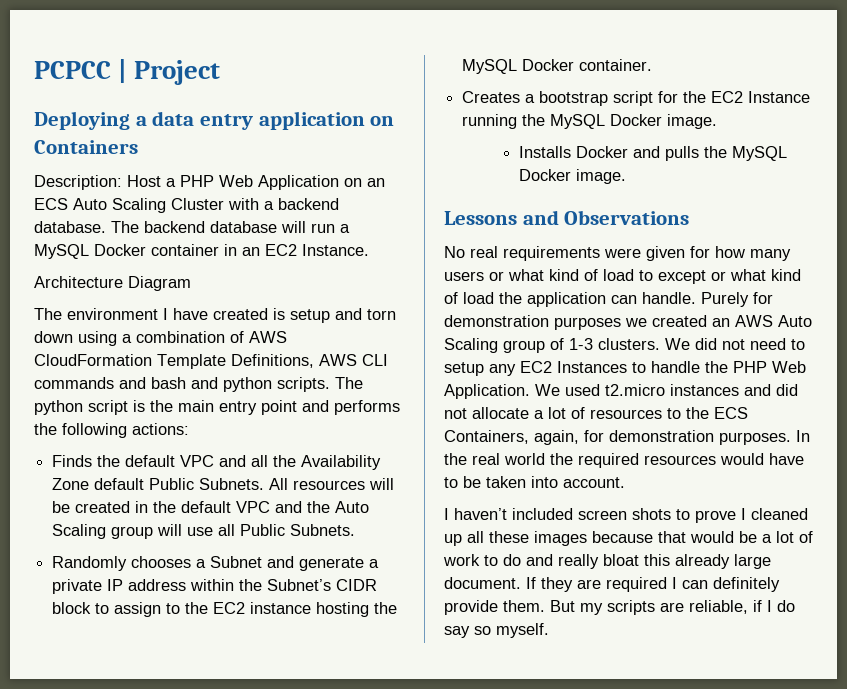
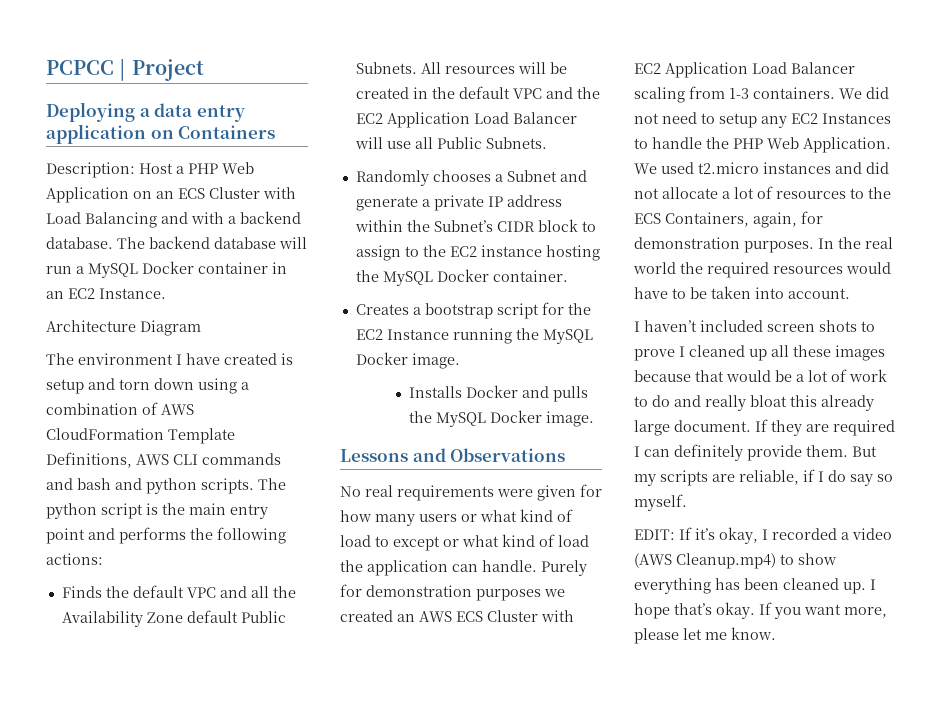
- Description: Host a PHP Web Application on an ECS Auto Scaling Cluster with a backend database.
+ Description: Host a PHP Web Application on an ECS Cluster with Load Balancing and with a backend database.
- All resources will be created in the default VPC and the Auto Scaling group will use all Public Subnets.
+ All resources will be created in the default VPC and the EC2 Application Load Balancer will use all Public Subnets.
- Purely for demonstration purposes we created an AWS Auto Scaling group of 1-3 clusters.
+ Purely for demonstration purposes we created an AWS ECS Cluster with EC2 Application Load Balancer scaling from 1-3 containers.
+ EDIT: If it’s okay, I recorded a video (AWS Cleanup.mp4) to show everything has been cleaned up. I hope that’s okay. If you want more, please let me know.

